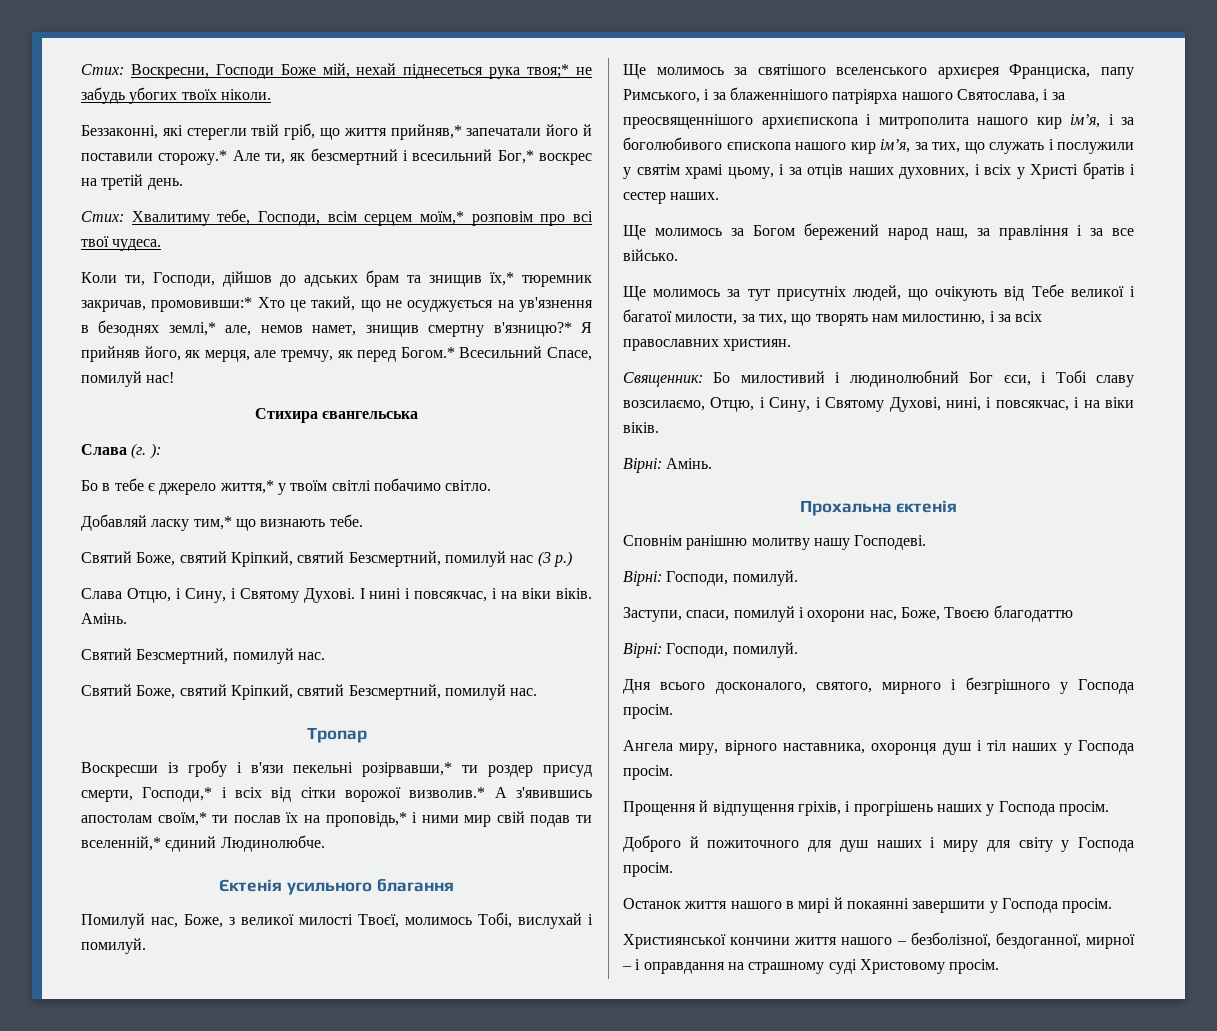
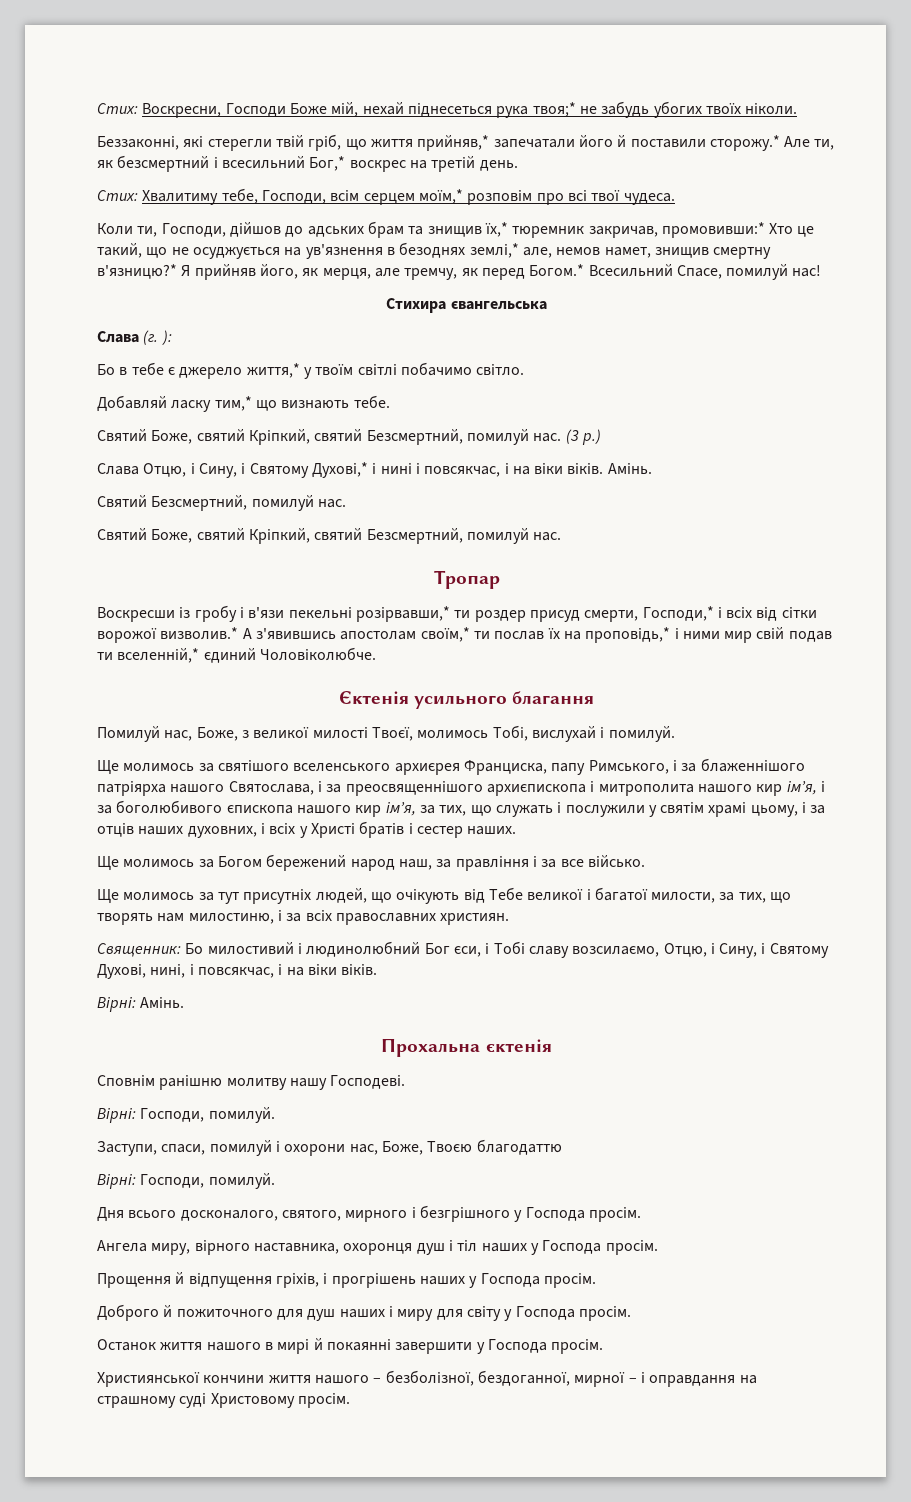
- Святий Боже, святий Кріпкий, святий Безсмертний, помилуй нас (3 р.)
+ Святий Боже, святий Кріпкий, святий Безсмертний, помилуй нас. (3 р.)
- Слава Отцю, і Сину, і Святому Духові. І нині і повсякчас, і на віки віків.
+ Слава Отцю, і Сину, і Святому Духові,* і нині і повсякчас, і на віки віків.
- Воскресши із гробу і в'язи пекельні розірвавши,* ти роздер присуд смерти, Господи,* і всіх від сітки ворожої визволив.* А з'явившись апостолам своїм,* ти послав їх на проповідь,* і ними мир свій подав ти вселенній,* єдиний Людинолюбче.
+ Воскресши із гробу і в'язи пекельні розірвавши,* ти роздер присуд смерти, Господи,* і всіх від сітки ворожої визволив.* А з'явившись апостолам своїм,* ти послав їх на проповідь,* і ними мир свій подав ти вселенній,* єдиний Чоловіколюбче.

